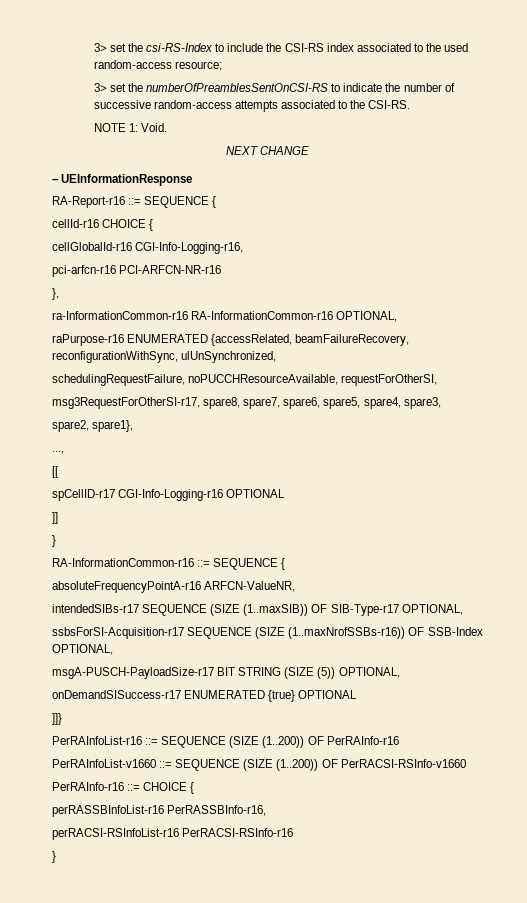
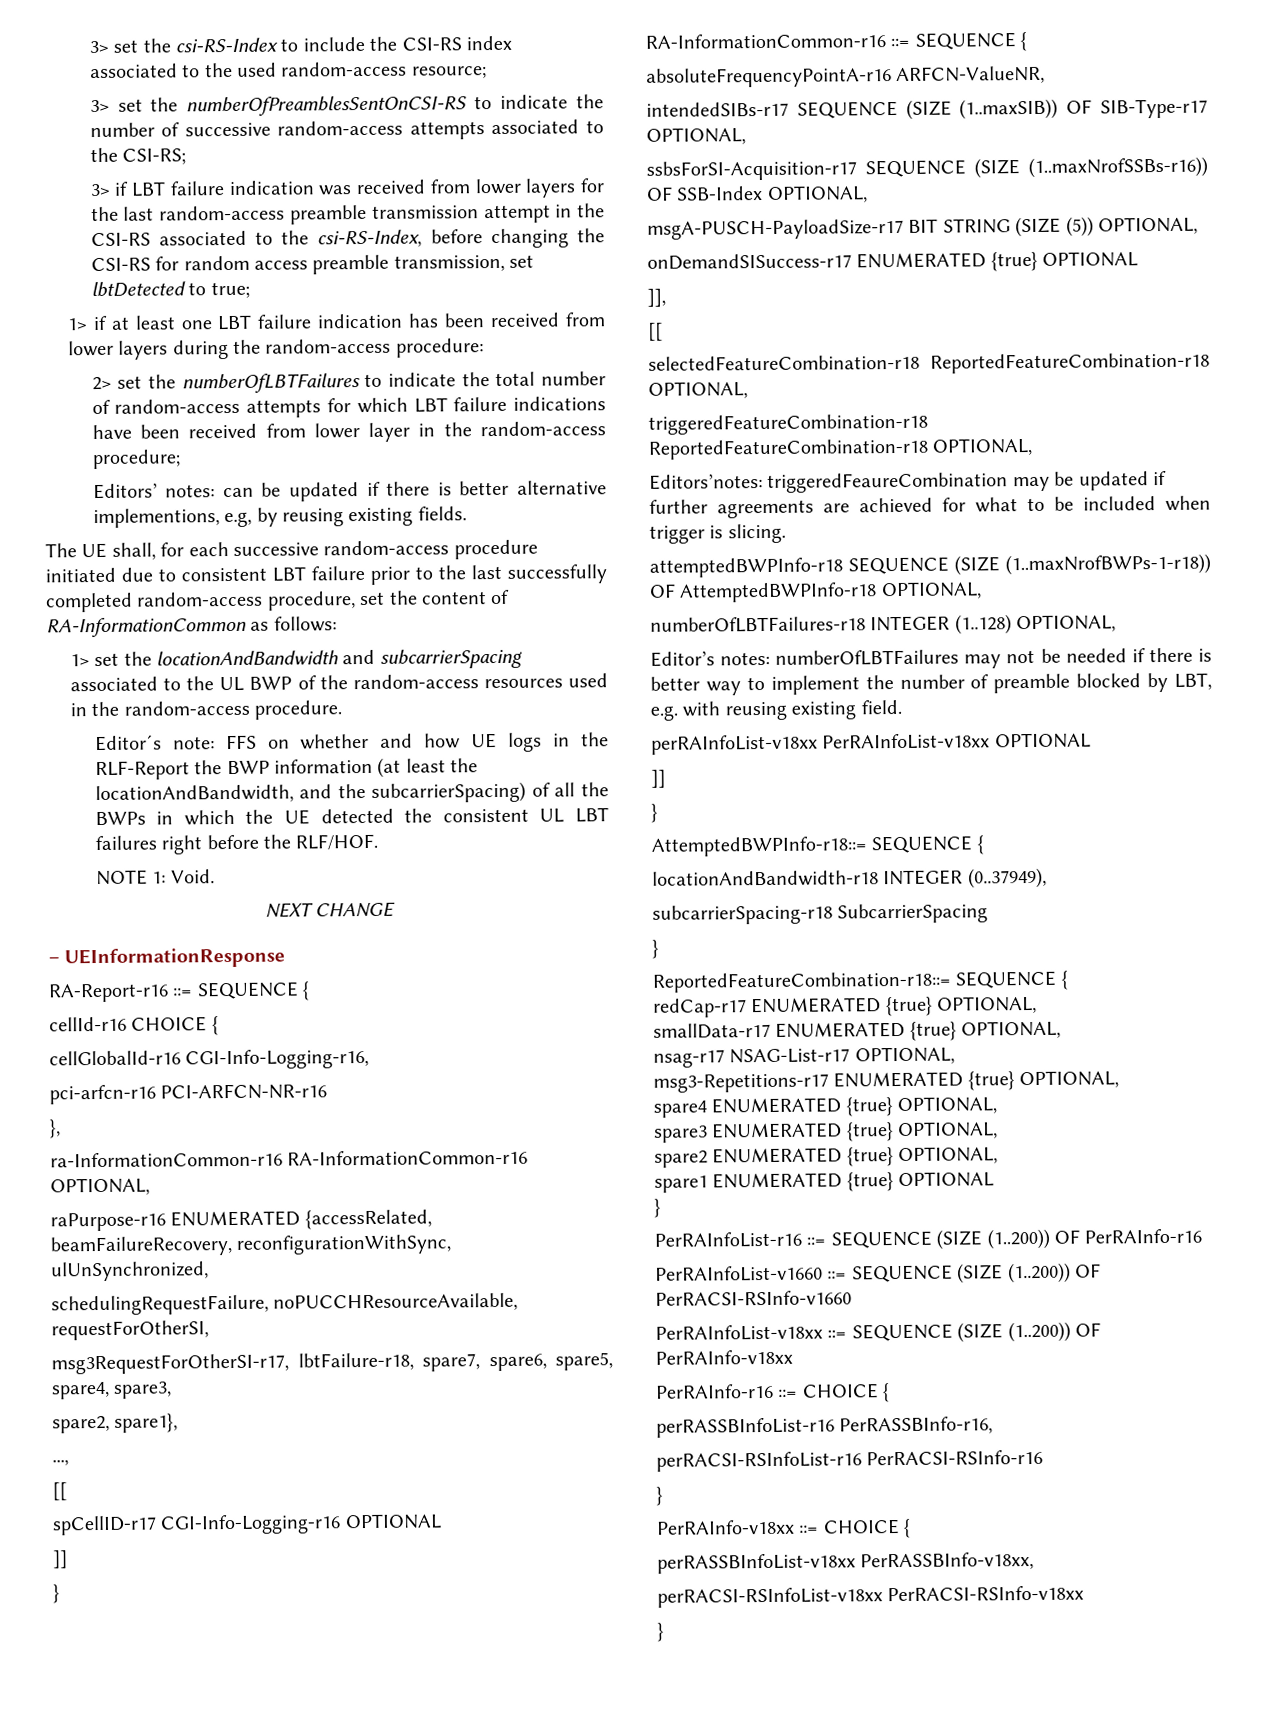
- 3> set the numberOfPreamblesSentOnCSI-RS to indicate the number of successive random-access attempts associated to the CSI-RS.
+ 3> set the numberOfPreamblesSentOnCSI-RS to indicate the number of successive random-access attempts associated to the CSI-RS;
+ 3> if LBT failure indication was received from lower layers for the last random-access preamble transmission attempt in the CSI-RS associated to the csi-RS-Index, before changing the CSI-RS for random access preamble transmission, set lbtDetected to true;
+ 1> if at least one LBT failure indication has been received from lower layers during the random-access procedure:
+ 2> set the numberOfLBTFailures to indicate the total number of random-access attempts for which LBT failure indications have been received from lower layer in the random-access procedure;
+ Editors’ notes: can be updated if there is better alternative implementions, e.g, by reusing existing fields.
+ The UE shall, for each successive random-access procedure initiated due to consistent LBT failure prior to the last successfully completed random-access procedure, set the content of RA-InformationCommon as follows:
+ 1> set the locationAndBandwidth and subcarrierSpacing associated to the UL BWP of the random-access resources used in the random-access procedure.
+ Editor´s note: FFS on whether and how UE logs in the RLF-Report the BWP information (at least the locationAndBandwidth, and the subcarrierSpacing) of all the BWPs in which the UE detected the consistent UL LBT failures right before the RLF/HOF.
- msg3RequestForOtherSI-r17, spare8, spare7, spare6, spare5, spare4, spare3,
+ msg3RequestForOtherSI-r17, lbtFailure-r18, spare7, spare6, spare5, spare4, spare3,
- ]]}
+ ]],
+ [[
+ selectedFeatureCombination-r18 ReportedFeatureCombination-r18 OPTIONAL,
+ triggeredFeatureCombination-r18 ReportedFeatureCombination-r18 OPTIONAL,
+ Editors’notes: triggeredFeaureCombination may be updated if further agreements are achieved for what to be included when trigger is slicing.
+ attemptedBWPInfo-r18 SEQUENCE (SIZE (1..maxNrofBWPs-1-r18)) OF AttemptedBWPInfo-r18 OPTIONAL,
+ numberOfLBTFailures-r18 INTEGER (1..128) OPTIONAL,
+ Editor’s notes: numberOfLBTFailures may not be needed if there is better way to implement the number of preamble blocked by LBT, e.g. with reusing existing field.
+ perRAInfoList-v18xx PerRAInfoList-v18xx OPTIONAL
+ ]]
+ }
+ AttemptedBWPInfo-r18::= SEQUENCE {
+ locationAndBandwidth-r18 INTEGER (0..37949),
+ subcarrierSpacing-r18 SubcarrierSpacing
+ }
+ ReportedFeatureCombination-r18::= SEQUENCE {
+ redCap-r17 ENUMERATED {true} OPTIONAL,
+ smallData-r17 ENUMERATED {true} OPTIONAL,
+ nsag-r17 NSAG-List-r17 OPTIONAL,
+ msg3-Repetitions-r17 ENUMERATED {true} OPTIONAL,
+ spare4 ENUMERATED {true} OPTIONAL,
+ spare3 ENUMERATED {true} OPTIONAL,
+ spare2 ENUMERATED {true} OPTIONAL,
+ spare1 ENUMERATED {true} OPTIONAL
+ }
+ PerRAInfoList-v18xx ::= SEQUENCE (SIZE (1..200)) OF PerRAInfo-v18xx
+ PerRAInfo-v18xx ::= CHOICE {
+ perRASSBInfoList-v18xx PerRASSBInfo-v18xx,
+ perRACSI-RSInfoList-v18xx PerRACSI-RSInfo-v18xx
+ }

